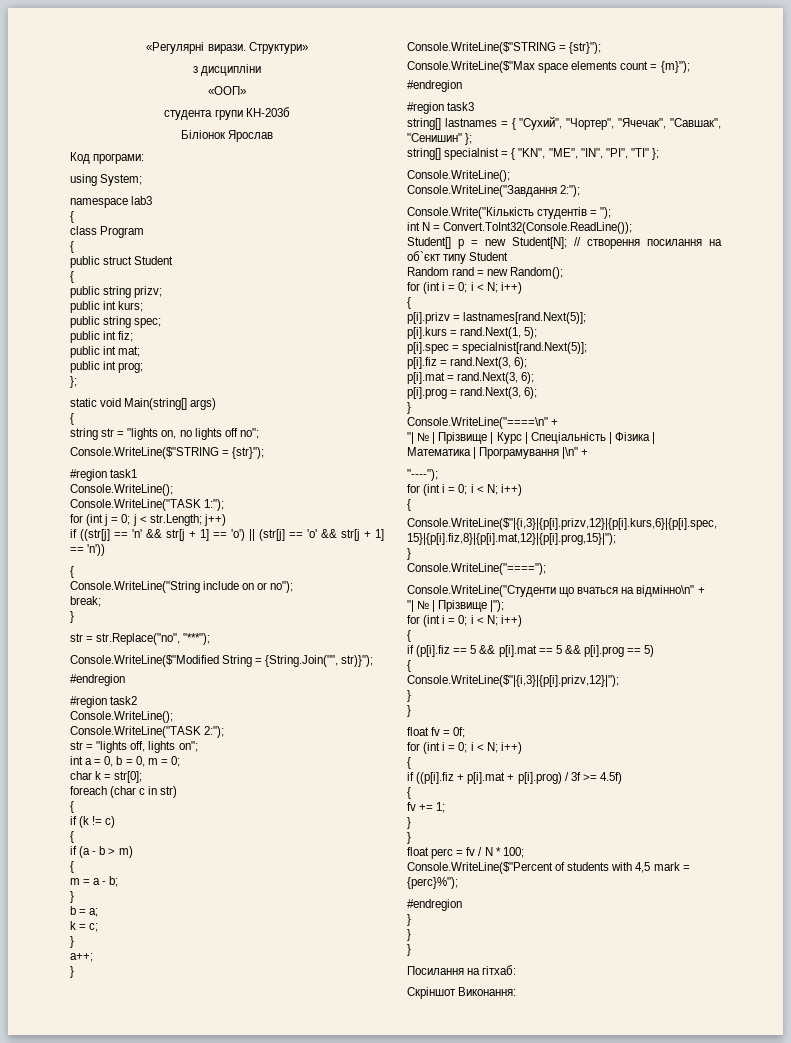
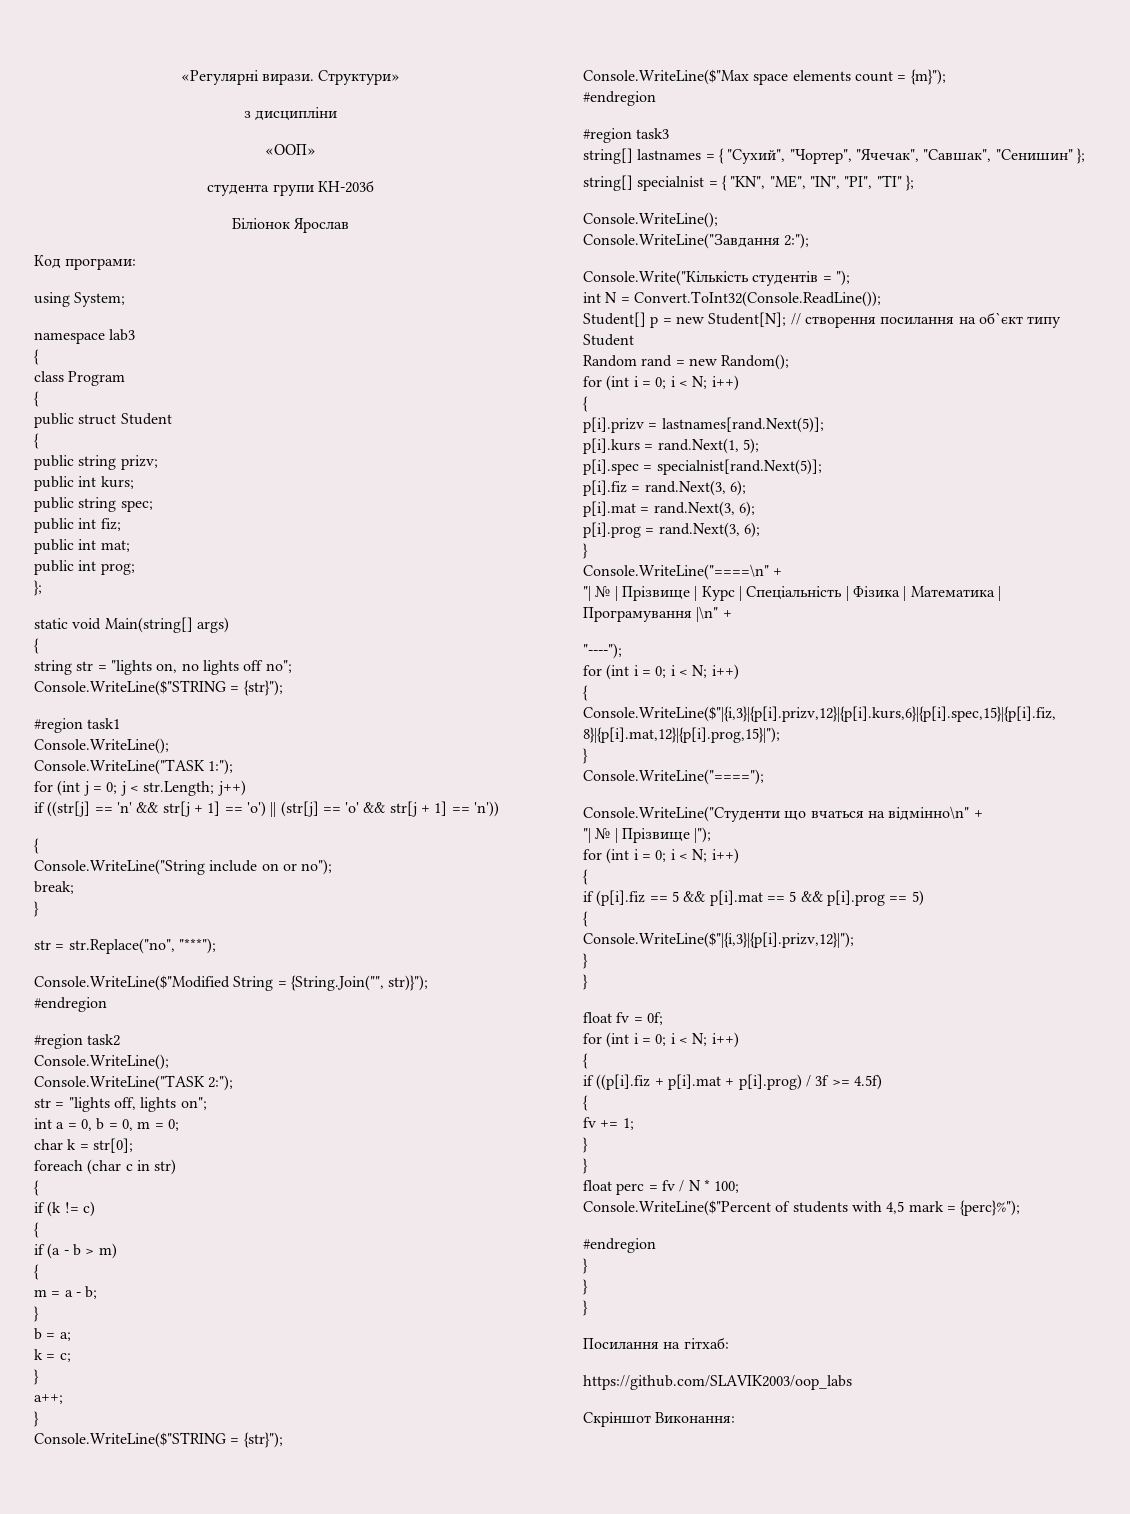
+ https://github.com/SLAVIK2003/oop_labs

